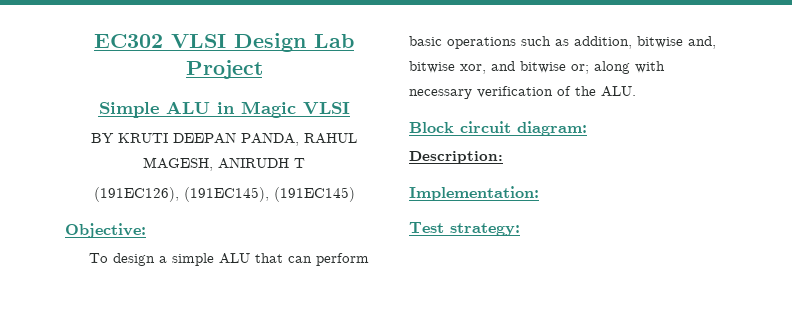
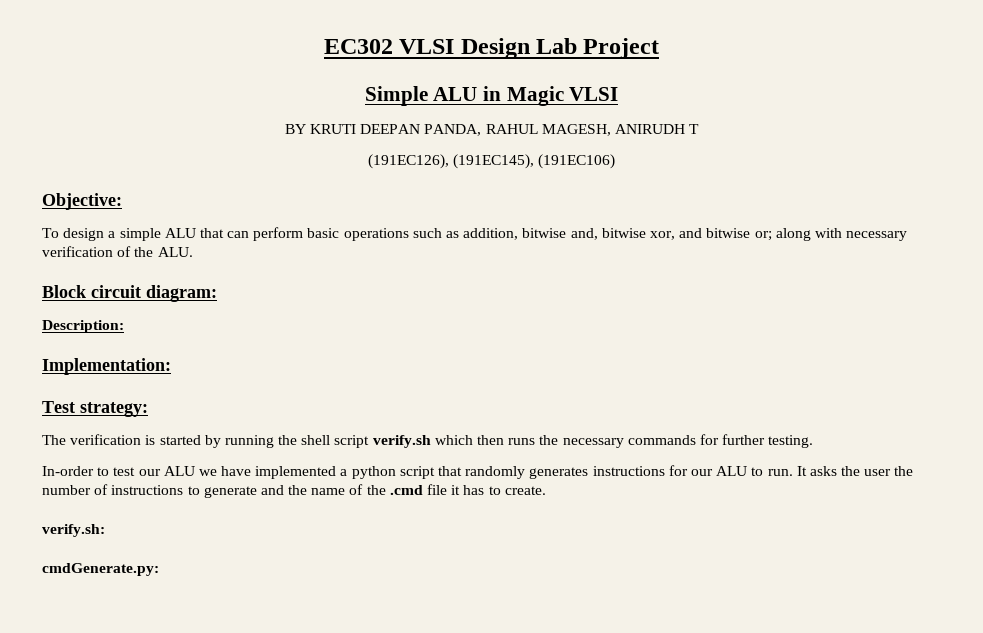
- (191EC126), (191EC145), (191EC145)
+ (191EC126), (191EC145), (191EC106)
+ The verification is started by running the shell script verify.sh which then runs the necessary commands for further testing.
+ In-order to test our ALU we have implemented a python script that randomly generates instructions for our ALU to run. It asks the user the number of instructions to generate and the name of the .cmd file it has to create.
+ verify.sh:
+ cmdGenerate.py:

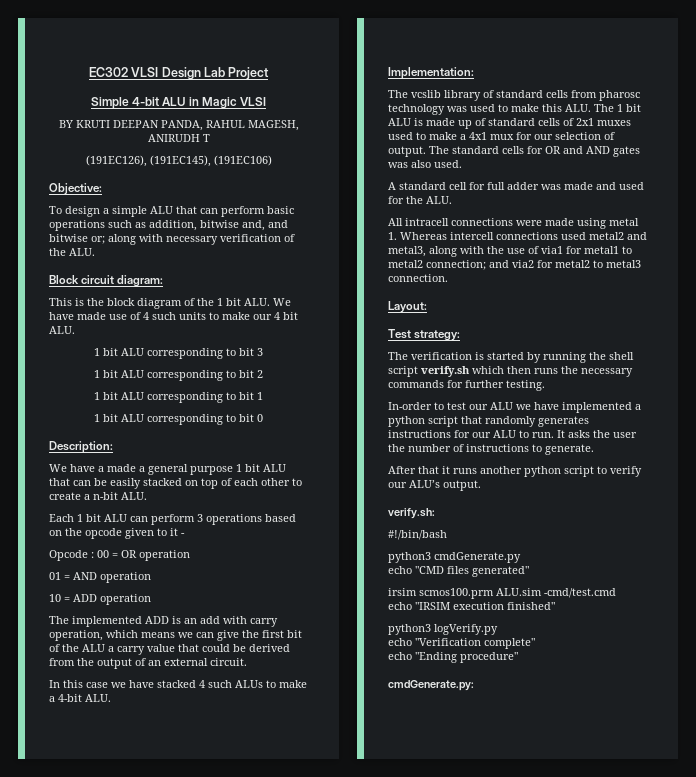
- Simple ALU in Magic VLSI
+ Simple 4-bit ALU in Magic VLSI
- To design a simple ALU that can perform basic operations such as addition, bitwise and, bitwise xor, and bitwise or; along with necessary verification of the ALU.
+ To design a simple ALU that can perform basic operations such as addition, bitwise and, and bitwise or; along with necessary verification of the ALU.
+ This is the block diagram of the 1 bit ALU. We have made use of 4 such units to make our 4 bit ALU.
+ 1 bit ALU corresponding to bit 3
+ 1 bit ALU corresponding to bit 2
+ 1 bit ALU corresponding to bit 1
+ 1 bit ALU corresponding to bit 0
  Description:
+ We have a made a general purpose 1 bit ALU that can be easily stacked on top of each other to create a n-bit ALU.
+ Each 1 bit ALU can perform 3 operations based on the opcode given to it -
+ Opcode : 00 = OR operation
+ 01 = AND operation
+ 10 = ADD operation
+ The implemented ADD is an add with carry operation, which means we can give the first bit of the ALU a carry value that could be derived from the output of an external circuit.
+ In this case we have stacked 4 such ALUs to make a 4-bit ALU.
  Implementation:
+ The vcslib library of standard cells from pharosc technology was used to make this ALU. The 1 bit ALU is made up of standard cells of 2x1 muxes used to make a 4x1 mux for our selection of output. The standard cells for OR and AND gates was also used.
+ A standard cell for full adder was made and used for the ALU.
+ All intracell connections were made using metal 1. Whereas intercell connections used metal2 and metal3, along with the use of via1 for metal1 to metal2 connection; and via2 for metal2 to metal3 connection.
+ Layout:
- It asks the user the number of instructions to generate and the name of the .cmd file it has to create.
+ It asks the user the number of instructions to generate.
+ After that it runs another python script to verify our ALU’s output.
  verify.sh:
+ #!/bin/bash
+ python3 cmdGenerate.py
+ echo "CMD files generated"
+ irsim scmos100.prm ALU.sim -cmd/test.cmd
+ echo "IRSIM execution finished"
+ python3 logVerify.py
+ echo "Verification complete"
+ echo "Ending procedure"

